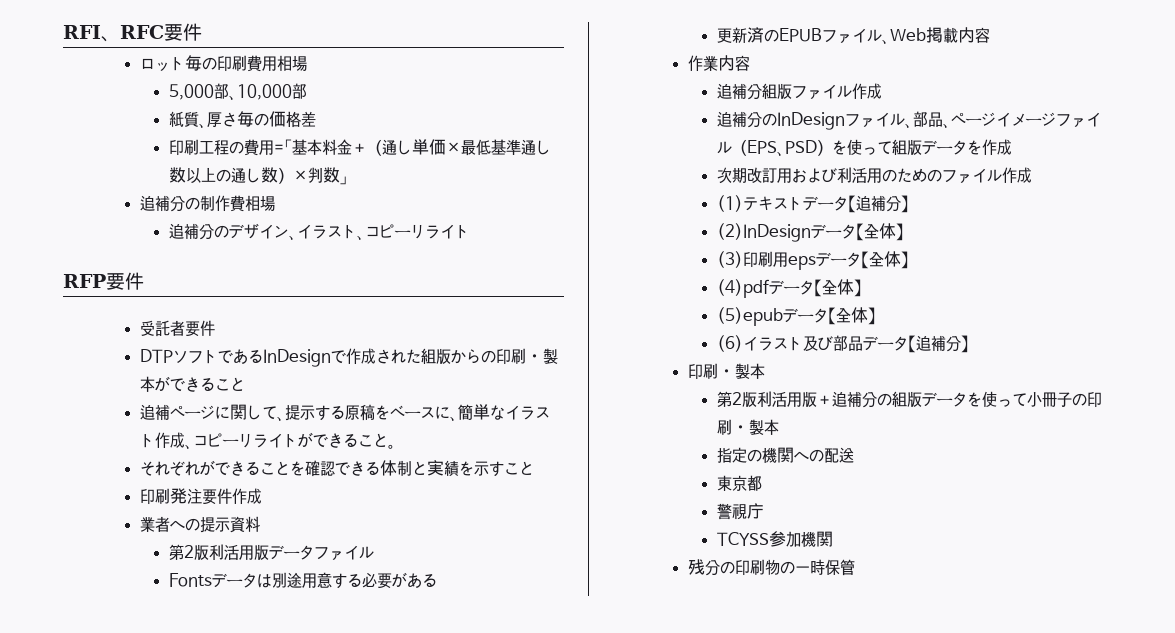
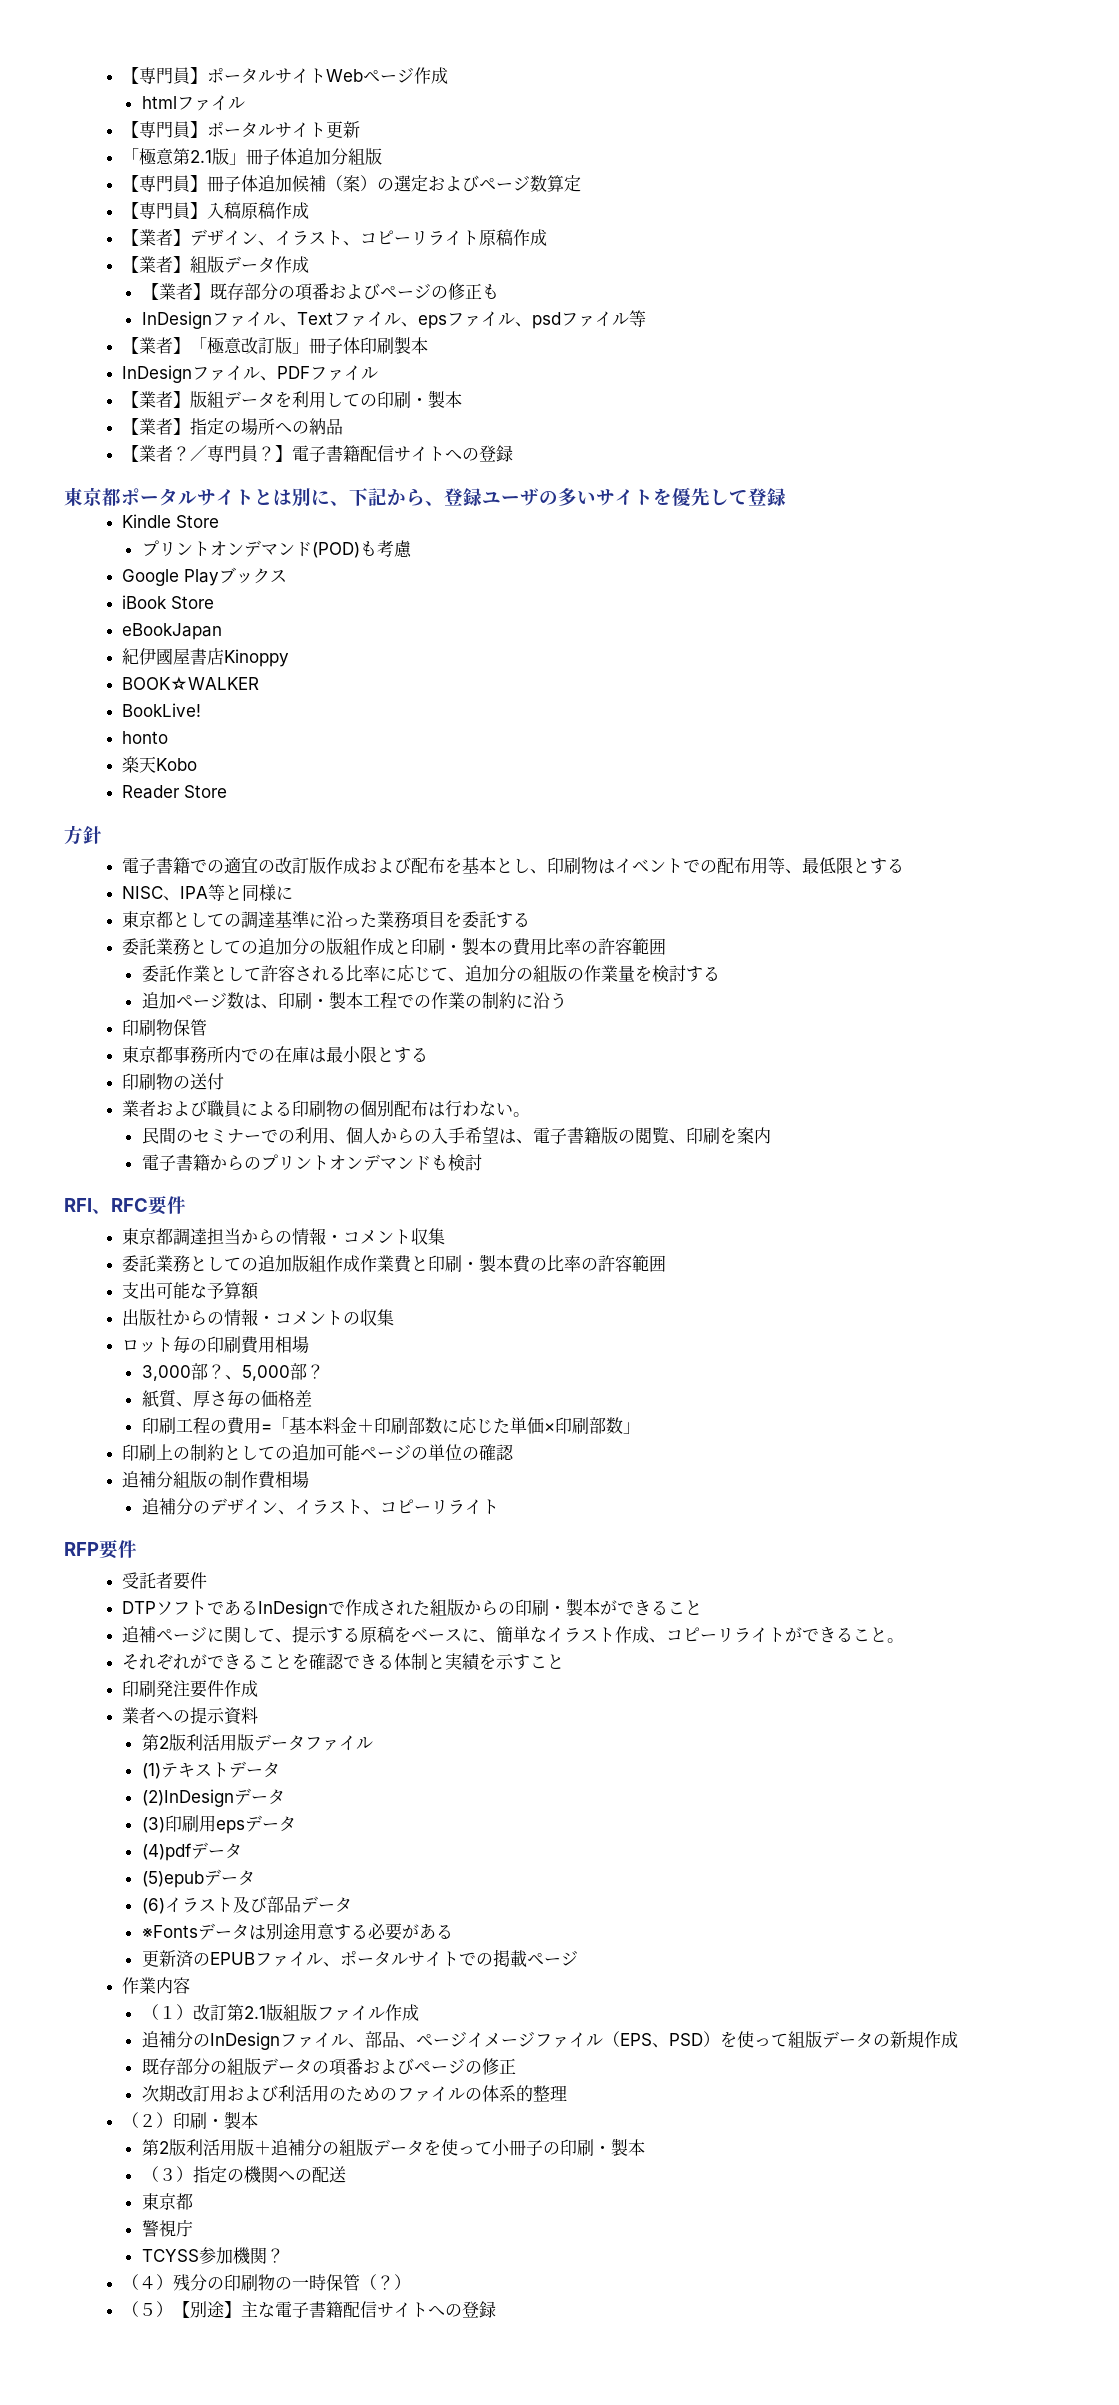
+ 【専門員】ポータルサイトWebページ作成
+ htmlファイル
+ 【専門員】ポータルサイト更新
+ 「極意第2.1版」冊子体追加分組版
+ 【専門員】冊子体追加候補（案）の選定およびページ数算定
+ 【専門員】入稿原稿作成
+ 【業者】デザイン、イラスト、コピーリライト原稿作成
+ 【業者】組版データ作成
+ 【業者】既存部分の項番およびページの修正も
+ InDesignファイル、Textファイル、epsファイル、psdファイル等
+ 【業者】「極意改訂版」冊子体印刷製本
+ InDesignファイル、PDFファイル
+ 【業者】版組データを利用しての印刷・製本
+ 【業者】指定の場所への納品
+ 【業者？／専門員？】電子書籍配信サイトへの登録
+ 東京都ポータルサイトとは別に、下記から、登録ユーザの多いサイトを優先して登録
+ Kindle Store
+ プリントオンデマンド(POD)も考慮
+ Google Playブックス
+ iBook Store
+ eBookJapan
+ 紀伊國屋書店Kinoppy
+ BOOK☆WALKER
+ BookLive!
+ honto
+ 楽天Kobo
+ Reader Store
+ 方針
+ 電子書籍での適宜の改訂版作成および配布を基本とし、印刷物はイベントでの配布用等、最低限とする
+ NISC、IPA等と同様に
+ 東京都としての調達基準に沿った業務項目を委託する
+ 委託業務としての追加分の版組作成と印刷・製本の費用比率の許容範囲
+ 委託作業として許容される比率に応じて、追加分の組版の作業量を検討する
+ 追加ページ数は、印刷・製本工程での作業の制約に沿う
+ 印刷物保管
+ 東京都事務所内での在庫は最小限とする
+ 印刷物の送付
+ 業者および職員による印刷物の個別配布は行わない。
+ 民間のセミナーでの利用、個人からの入手希望は、電子書籍版の閲覧、印刷を案内
+ 電子書籍からのプリントオンデマンドも検討
  RFI、RFC要件
+ 東京都調達担当からの情報・コメント収集
+ 委託業務としての追加版組作成作業費と印刷・製本費の比率の許容範囲
+ 支出可能な予算額
+ 出版社からの情報・コメントの収集
- 5,000部、10,000部
+ 3,000部？、5,000部？
- 印刷工程の費用=「基本料金＋（通し単価×最低基準通し数以上の通し数）×判数」
- 追補分の制作費相場
+ 印刷工程の費用=「基本料金＋印刷部数に応じた単価×印刷部数」
+ 印刷上の制約としての追加可能ページの単位の確認
+ 追補分組版の制作費相場
- Fontsデータは別途用意する必要がある
+ (1)テキストデータ
+ (2)InDesignデータ
+ (3)印刷用epsデータ
+ (4)pdfデータ
+ (5)epubデータ
+ (6)イラスト及び部品データ
+ ※Fontsデータは別途用意する必要がある
- 更新済のEPUBファイル、Web掲載内容
+ 更新済のEPUBファイル、ポータルサイトでの掲載ページ
  作業内容
- 追補分組版ファイル作成
+ （１）改訂第2.1版組版ファイル作成
- 追補分のInDesignファイル、部品、ページイメージファイル（EPS、PSD）を使って組版データを作成
+ 追補分のInDesignファイル、部品、ページイメージファイル（EPS、PSD）を使って組版データの新規作成
+ 既存部分の組版データの項番およびページの修正
- 次期改訂用および利活用のためのファイル作成
- (1)テキストデータ【追補分】
- (2)InDesignデータ【全体】
- (3)印刷用epsデータ【全体】
- (4)pdfデータ【全体】
- (5)epubデータ【全体】
- (6)イラスト及び部品データ【追補分】
- 印刷・製本
+ 次期改訂用および利活用のためのファイルの体系的整理
+ （２）印刷・製本
- 指定の機関への配送
+ （３）指定の機関への配送
- TCYSS参加機関
- 残分の印刷物の一時保管
+ TCYSS参加機関？
+ （４）残分の印刷物の一時保管（？）
+ （５）【別途】主な電子書籍配信サイトへの登録

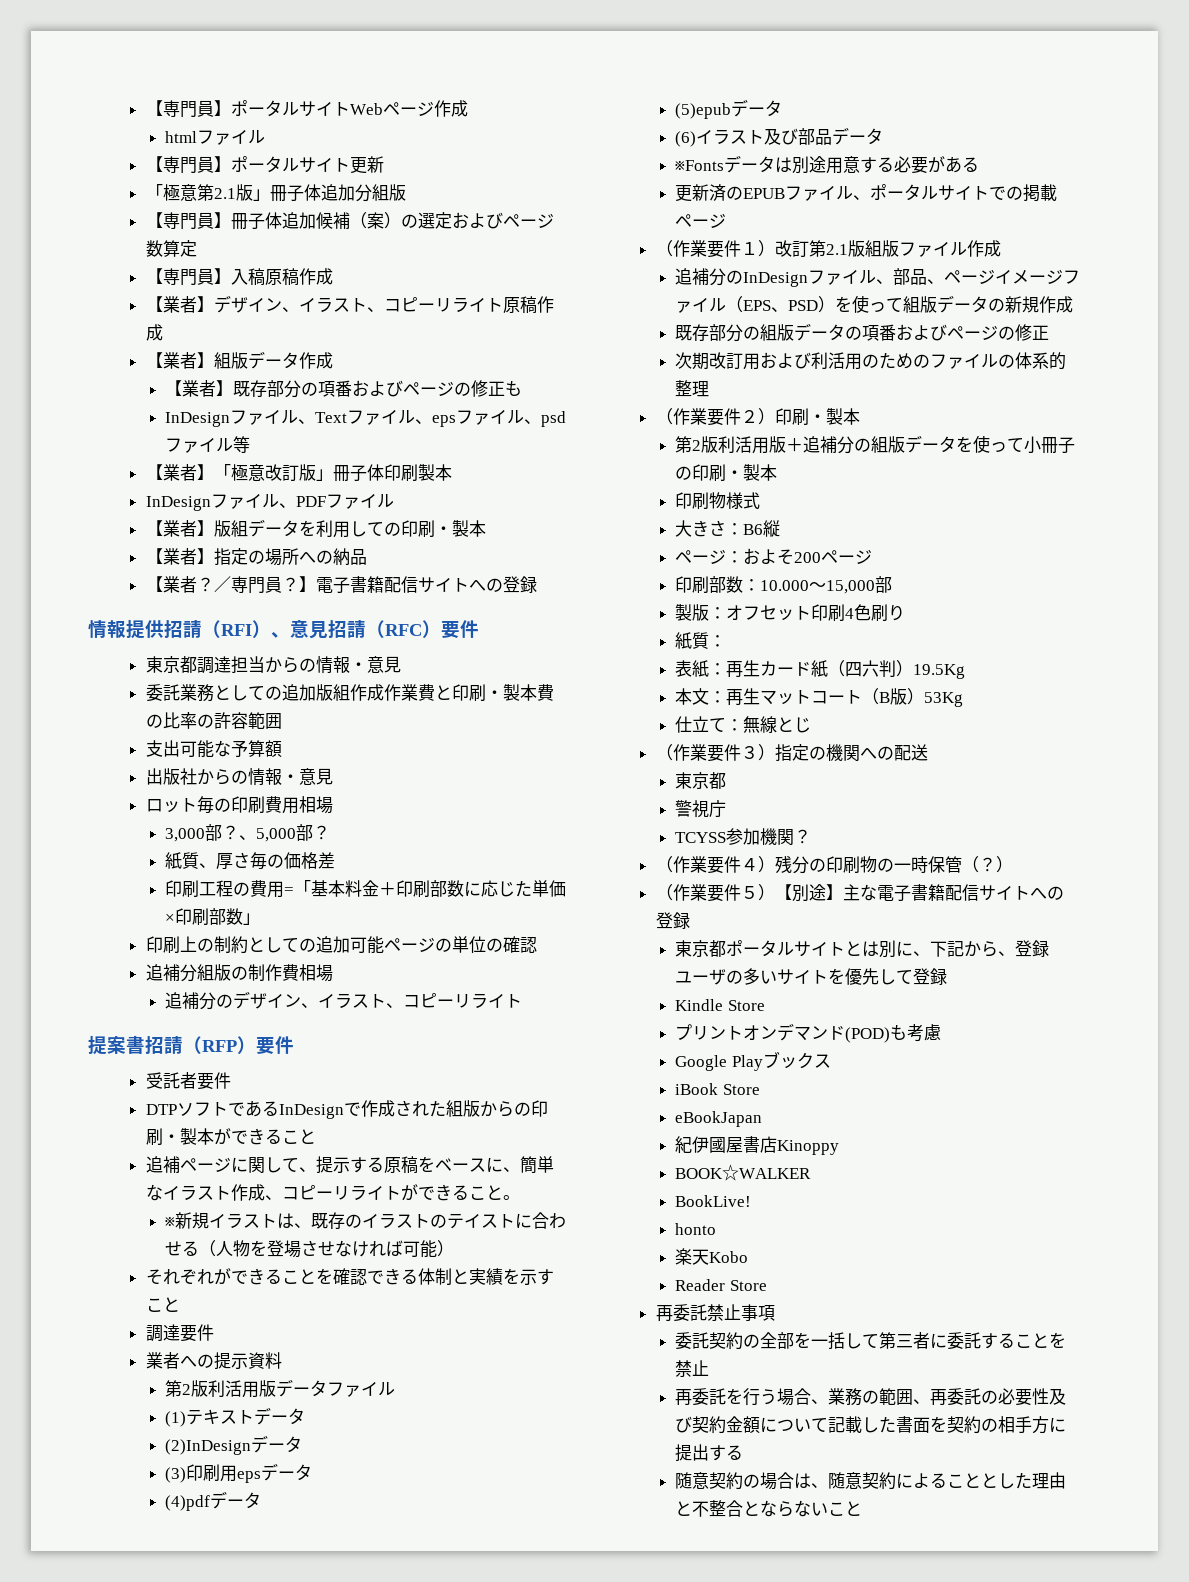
- 東京都ポータルサイトとは別に、下記から、登録ユーザの多いサイトを優先して登録
- Kindle Store
- プリントオンデマンド(POD)も考慮
- Google Playブックス
- iBook Store
- eBookJapan
- 紀伊國屋書店Kinoppy
- BOOK☆WALKER
- BookLive!
- honto
- 楽天Kobo
- Reader Store
- 方針
- 電子書籍での適宜の改訂版作成および配布を基本とし、印刷物はイベントでの配布用等、最低限とする
- NISC、IPA等と同様に
- 東京都としての調達基準に沿った業務項目を委託する
- 委託業務としての追加分の版組作成と印刷・製本の費用比率の許容範囲
- 委託作業として許容される比率に応じて、追加分の組版の作業量を検討する
- 追加ページ数は、印刷・製本工程での作業の制約に沿う
- 印刷物保管
- 東京都事務所内での在庫は最小限とする
- 印刷物の送付
- 業者および職員による印刷物の個別配布は行わない。
- 民間のセミナーでの利用、個人からの入手希望は、電子書籍版の閲覧、印刷を案内
- 電子書籍からのプリントオンデマンドも検討
- RFI、RFC要件
+ 情報提供招請（RFI）、意見招請（RFC）要件
- 東京都調達担当からの情報・コメント収集
+ 東京都調達担当からの情報・意見
- 出版社からの情報・コメントの収集
+ 出版社からの情報・意見
- RFP要件
+ 提案書招請（RFP）要件
+ ※新規イラストは、既存のイラストのテイストに合わせる（人物を登場させなければ可能）
- 印刷発注要件作成
+ 調達要件
- 作業内容
- （１）改訂第2.1版組版ファイル作成
+ （作業要件１）改訂第2.1版組版ファイル作成
- （２）印刷・製本
+ （作業要件２）印刷・製本
- （３）指定の機関への配送
+ 印刷物様式
+ 大きさ：B6縦
+ ページ：およそ200ページ
+ 印刷部数：10.000～15,000部
+ 製版：オフセット印刷4色刷り
+ 紙質：
+ 表紙：再生カード紙（四六判）19.5Kg
+ 本文：再生マットコート（B版）53Kg
+ 仕立て：無線とじ
+ （作業要件３）指定の機関への配送
- （４）残分の印刷物の一時保管（？）
+ （作業要件４）残分の印刷物の一時保管（？）
- （５）【別途】主な電子書籍配信サイトへの登録
+ （作業要件５）【別途】主な電子書籍配信サイトへの登録
+ 東京都ポータルサイトとは別に、下記から、登録ユーザの多いサイトを優先して登録
+ Kindle Store
+ プリントオンデマンド(POD)も考慮
+ Google Playブックス
+ iBook Store
+ eBookJapan
+ 紀伊國屋書店Kinoppy
+ BOOK☆WALKER
+ BookLive!
+ honto
+ 楽天Kobo
+ Reader Store
+ 再委託禁止事項
+ 委託契約の全部を一括して第三者に委託することを禁止
+ 再委託を行う場合、業務の範囲、再委託の必要性及び契約金額について記載した書面を契約の相手方に提出する
+ 随意契約の場合は、随意契約によることとした理由と不整合とならないこと

